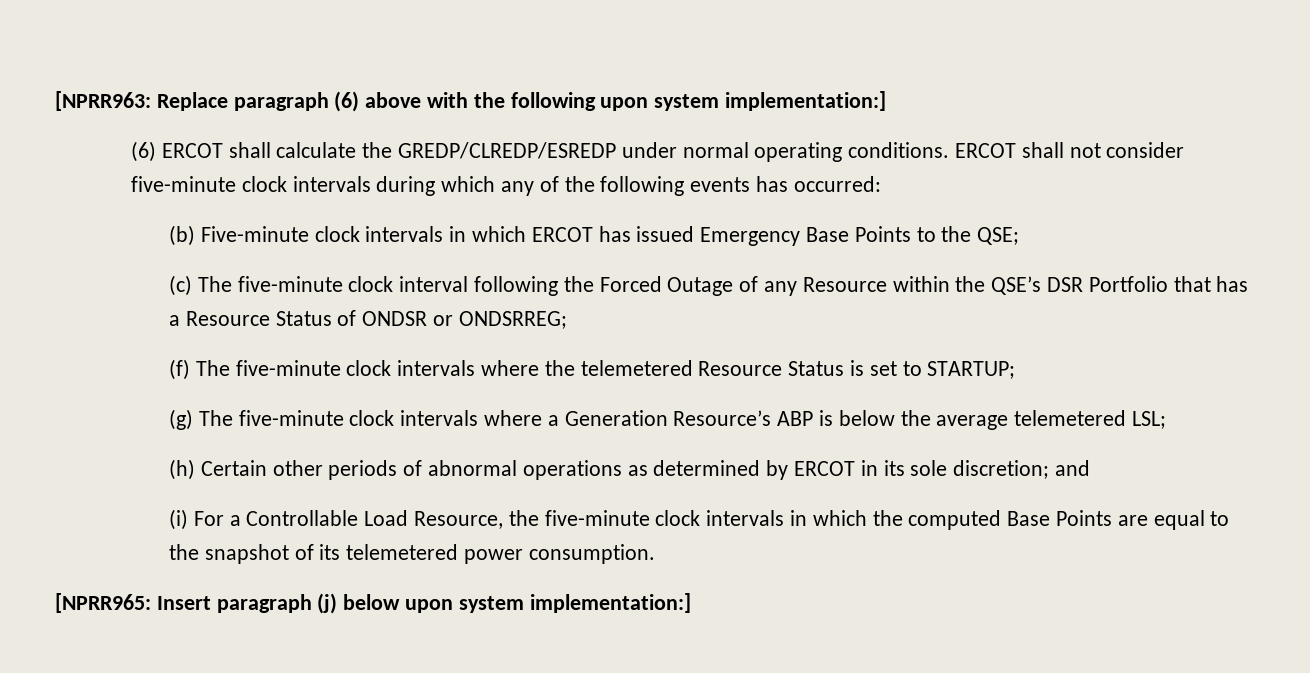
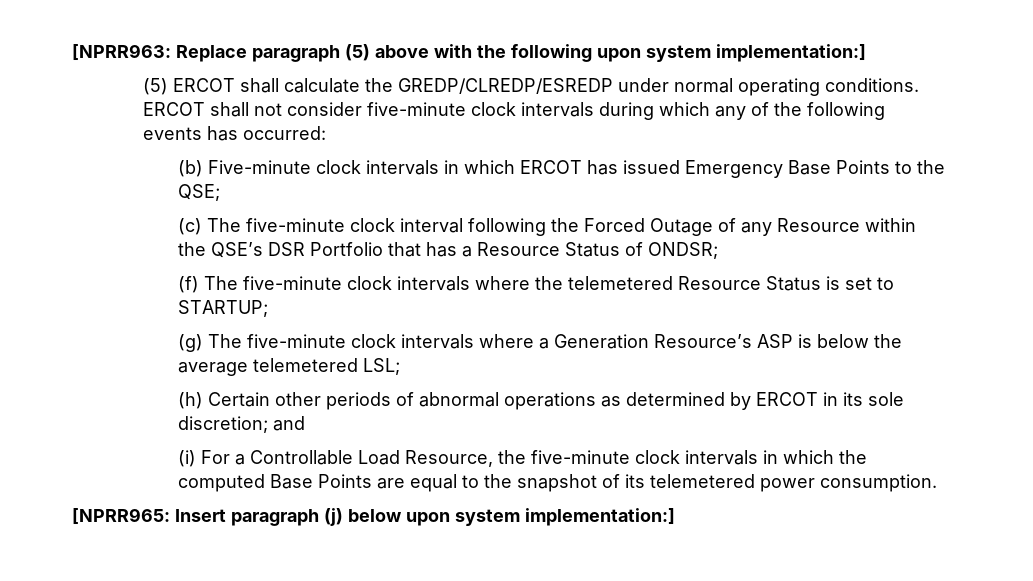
- [NPRR963: Replace paragraph (6) above with the following upon system implementation:]
+ [NPRR963: Replace paragraph (5) above with the following upon system implementation:]
- (6) ERCOT shall calculate the GREDP/CLREDP/ESREDP under normal operating conditions.
+ (5) ERCOT shall calculate the GREDP/CLREDP/ESREDP under normal operating conditions.
- (c) The five-minute clock interval following the Forced Outage of any Resource within the QSE’s DSR Portfolio that has a Resource Status of ONDSR or ONDSRREG;
+ (c) The five-minute clock interval following the Forced Outage of any Resource within the QSE’s DSR Portfolio that has a Resource Status of ONDSR;
- (g) The five-minute clock intervals where a Generation Resource’s ABP is below the average telemetered LSL;
+ (g) The five-minute clock intervals where a Generation Resource’s ASP is below the average telemetered LSL;

